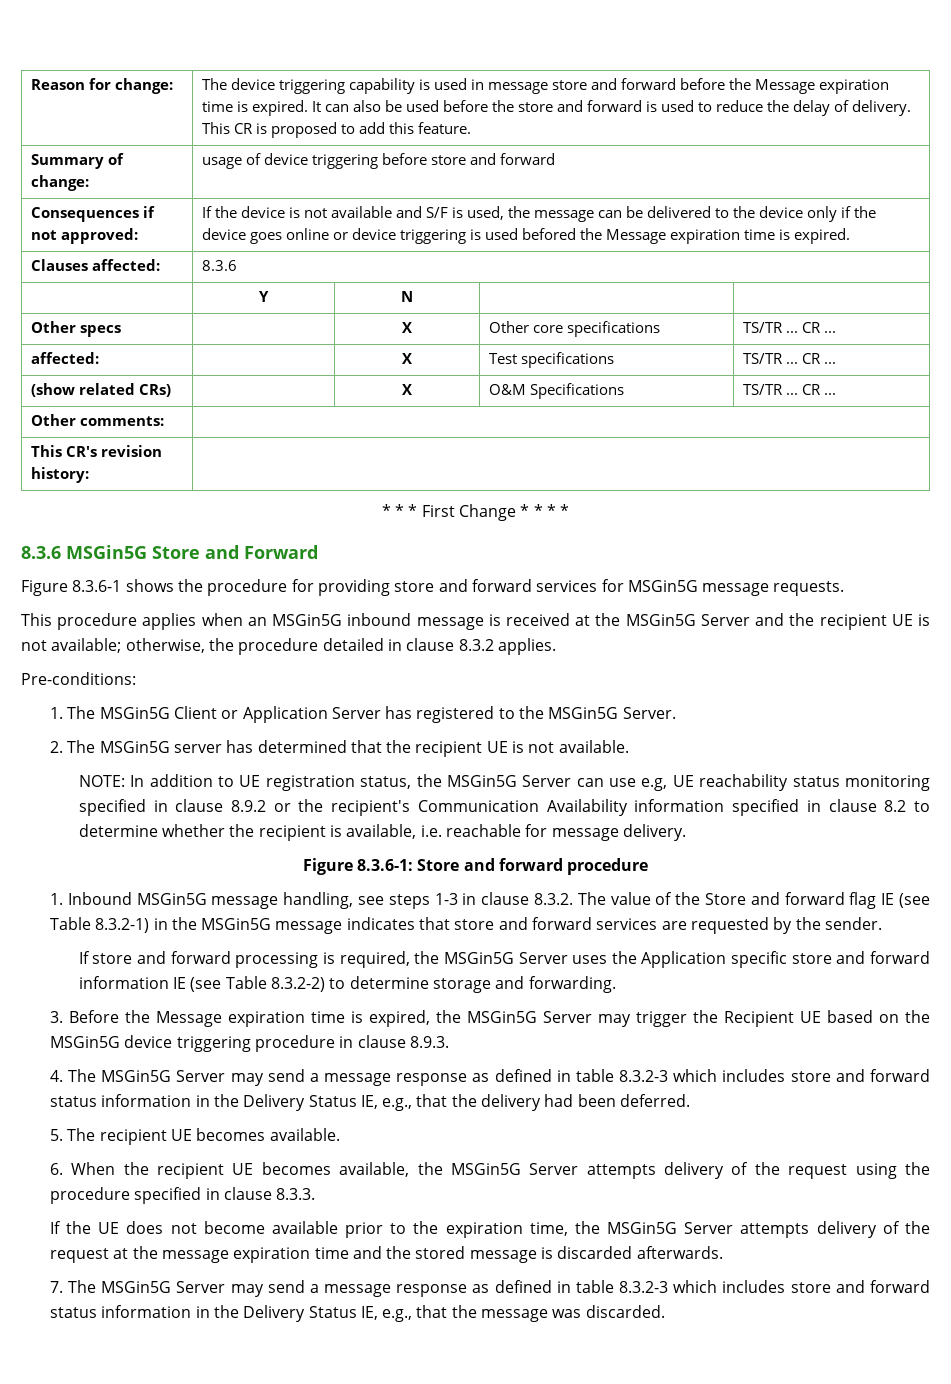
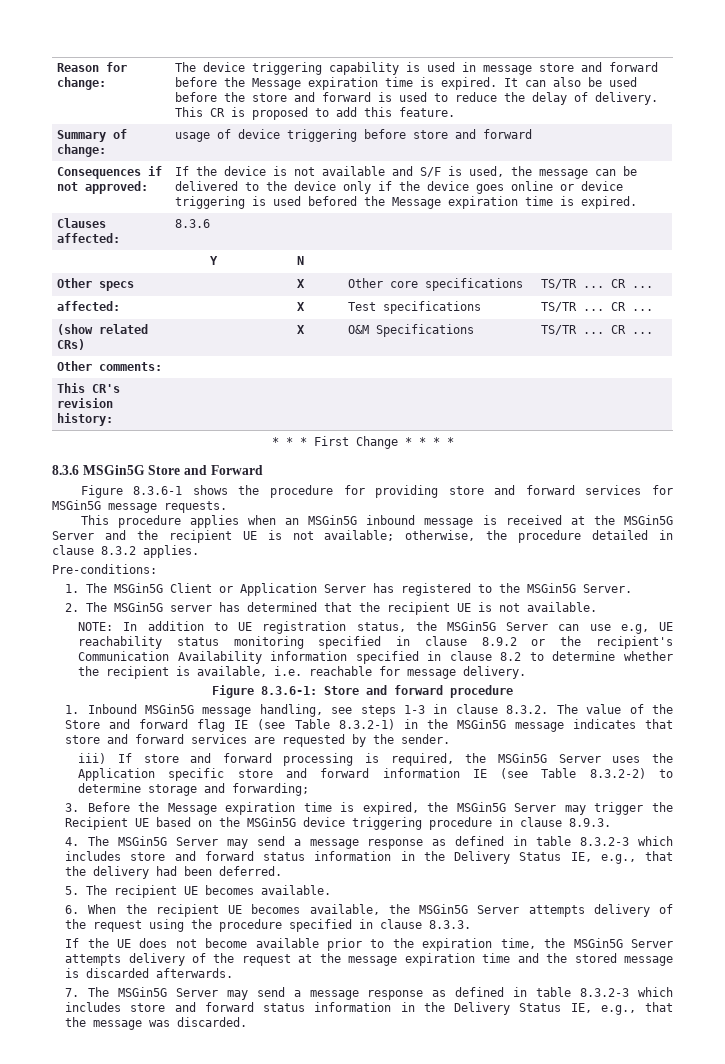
- If store and forward processing is required, the MSGin5G Server uses the Application specific store and forward information IE (see Table 8.3.2-2) to determine storage and forwarding.
+ iii) If store and forward processing is required, the MSGin5G Server uses the Application specific store and forward information IE (see Table 8.3.2-2) to determine storage and forwarding;

